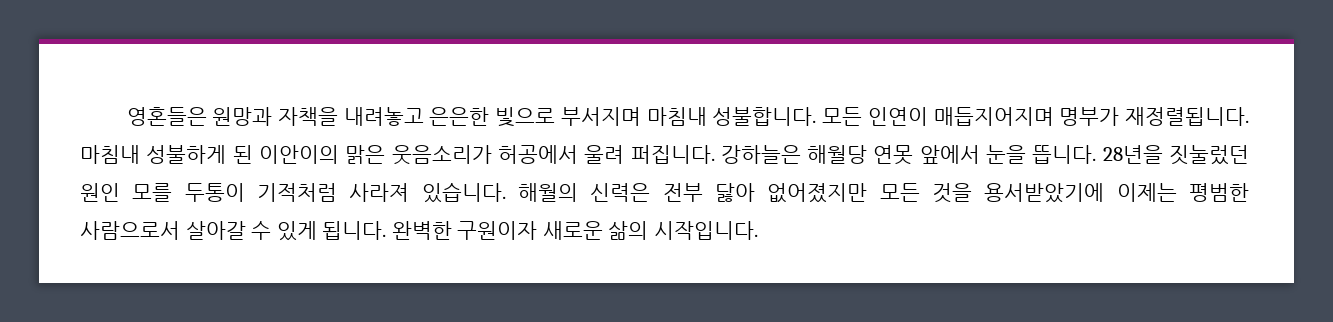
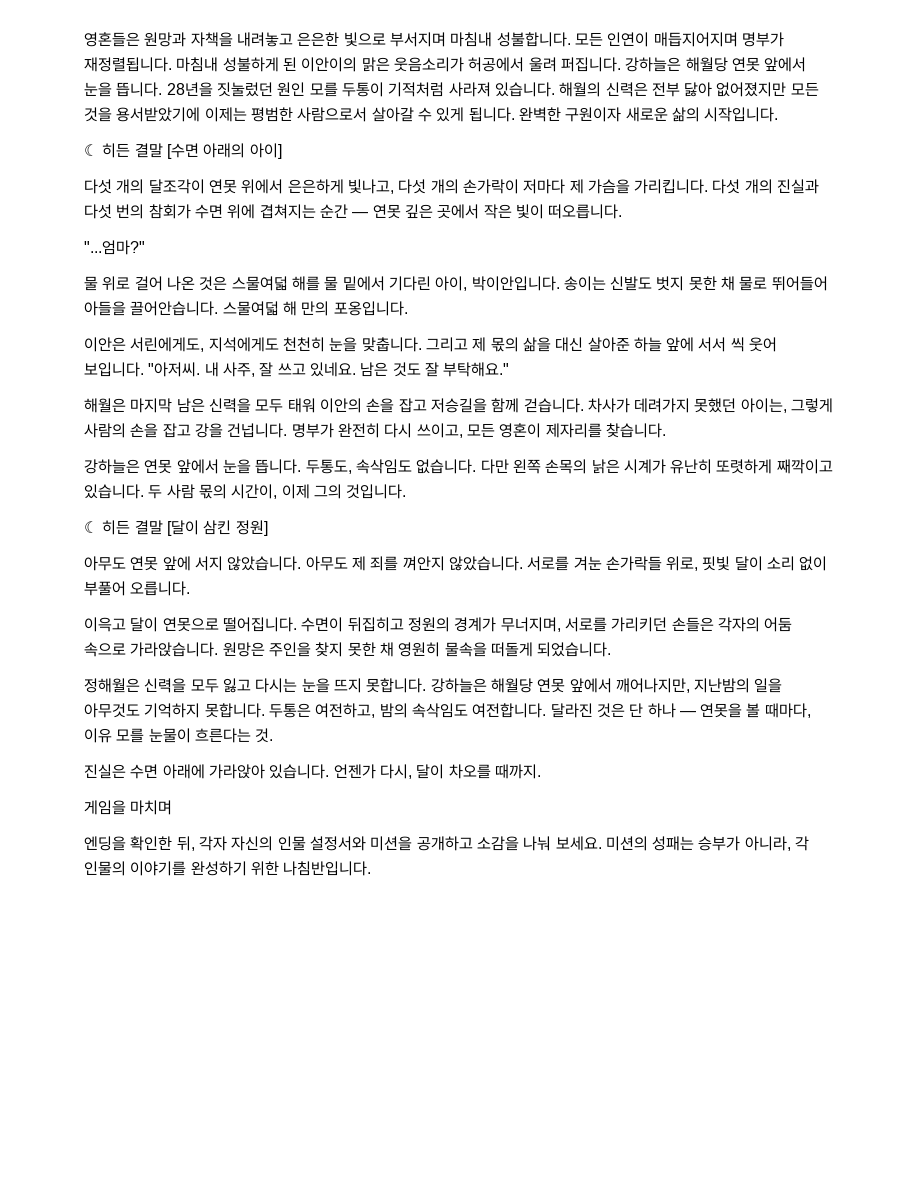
+ ☾ 히든 결말 [수면 아래의 아이]
+ 다섯 개의 달조각이 연못 위에서 은은하게 빛나고, 다섯 개의 손가락이 저마다 제 가슴을 가리킵니다. 다섯 개의 진실과 다섯 번의 참회가 수면 위에 겹쳐지는 순간 — 연못 깊은 곳에서 작은 빛이 떠오릅니다.
+ "...엄마?"
+ 물 위로 걸어 나온 것은 스물여덟 해를 물 밑에서 기다린 아이, 박이안입니다. 송이는 신발도 벗지 못한 채 물로 뛰어들어 아들을 끌어안습니다. 스물여덟 해 만의 포옹입니다.
+ 이안은 서린에게도, 지석에게도 천천히 눈을 맞춥니다. 그리고 제 몫의 삶을 대신 살아준 하늘 앞에 서서 씩 웃어 보입니다. "아저씨. 내 사주, 잘 쓰고 있네요. 남은 것도 잘 부탁해요."
+ 해월은 마지막 남은 신력을 모두 태워 이안의 손을 잡고 저승길을 함께 걷습니다. 차사가 데려가지 못했던 아이는, 그렇게 사람의 손을 잡고 강을 건넙니다. 명부가 완전히 다시 쓰이고, 모든 영혼이 제자리를 찾습니다.
+ 강하늘은 연못 앞에서 눈을 뜹니다. 두통도, 속삭임도 없습니다. 다만 왼쪽 손목의 낡은 시계가 유난히 또렷하게 째깍이고 있습니다. 두 사람 몫의 시간이, 이제 그의 것입니다.
+ ☾ 히든 결말 [달이 삼킨 정원]
+ 아무도 연못 앞에 서지 않았습니다. 아무도 제 죄를 껴안지 않았습니다. 서로를 겨눈 손가락들 위로, 핏빛 달이 소리 없이 부풀어 오릅니다.
+ 이윽고 달이 연못으로 떨어집니다. 수면이 뒤집히고 정원의 경계가 무너지며, 서로를 가리키던 손들은 각자의 어둠 속으로 가라앉습니다. 원망은 주인을 찾지 못한 채 영원히 물속을 떠돌게 되었습니다.
+ 정해월은 신력을 모두 잃고 다시는 눈을 뜨지 못합니다. 강하늘은 해월당 연못 앞에서 깨어나지만, 지난밤의 일을 아무것도 기억하지 못합니다. 두통은 여전하고, 밤의 속삭임도 여전합니다. 달라진 것은 단 하나 — 연못을 볼 때마다, 이유 모를 눈물이 흐른다는 것.
+ 진실은 수면 아래에 가라앉아 있습니다. 언젠가 다시, 달이 차오를 때까지.
+ 게임을 마치며
+ 엔딩을 확인한 뒤, 각자 자신의 인물 설정서와 미션을 공개하고 소감을 나눠 보세요. 미션의 성패는 승부가 아니라, 각 인물의 이야기를 완성하기 위한 나침반입니다.

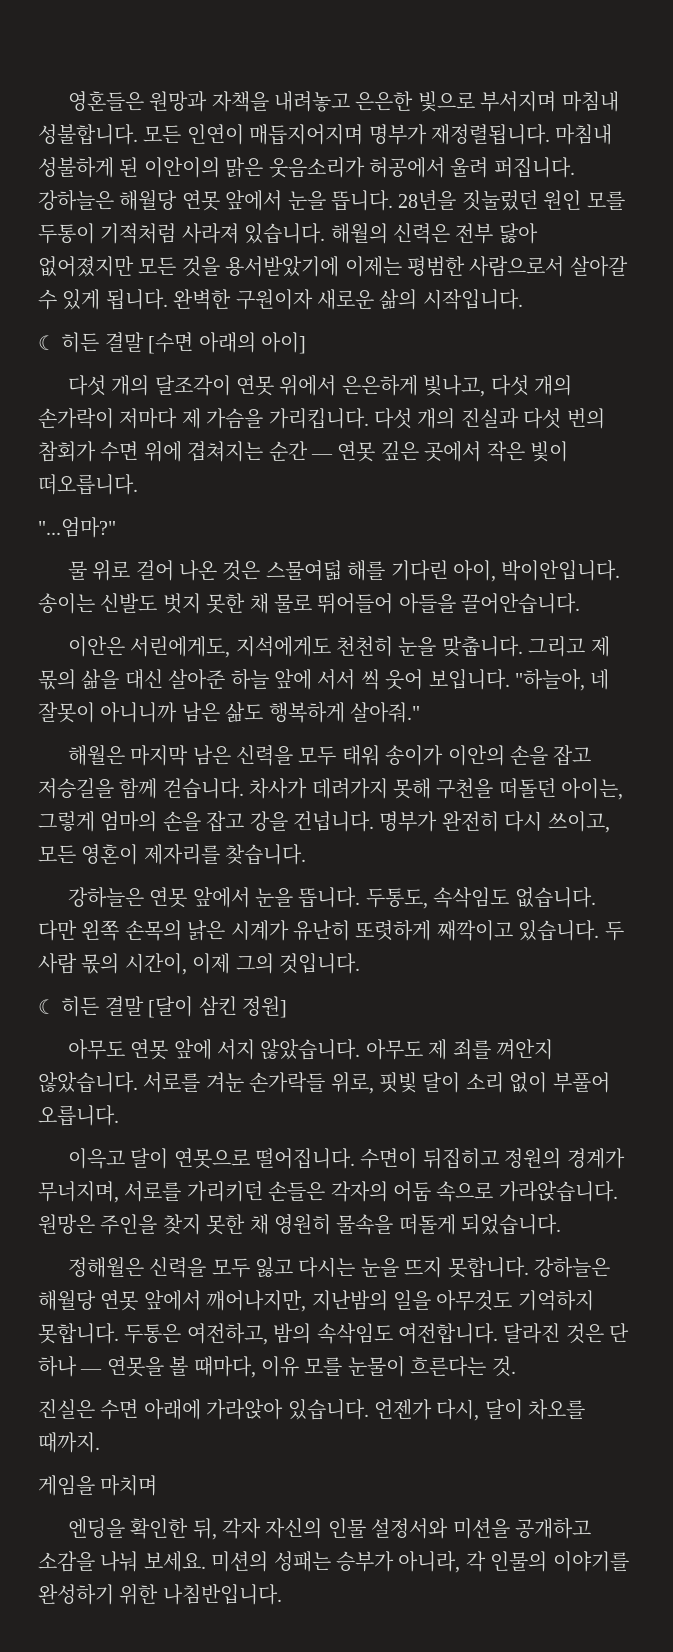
- 물 위로 걸어 나온 것은 스물여덟 해를 물 밑에서 기다린 아이, 박이안입니다.
+ 물 위로 걸어 나온 것은 스물여덟 해를 기다린 아이, 박이안입니다.
- 스물여덟 해 만의 포옹입니다.
- "아저씨. 내 사주, 잘 쓰고 있네요. 남은 것도 잘 부탁해요."
+ "하늘아, 네 잘못이 아니니까 남은 삶도 행복하게 살아줘."
- 해월은 마지막 남은 신력을 모두 태워 이안의 손을 잡고 저승길을 함께 걷습니다.
+ 해월은 마지막 남은 신력을 모두 태워 송이가 이안의 손을 잡고 저승길을 함께 걷습니다.
- 차사가 데려가지 못했던 아이는, 그렇게 사람의 손을 잡고 강을 건넙니다.
+ 차사가 데려가지 못해 구천을 떠돌던 아이는, 그렇게 엄마의 손을 잡고 강을 건넙니다.

